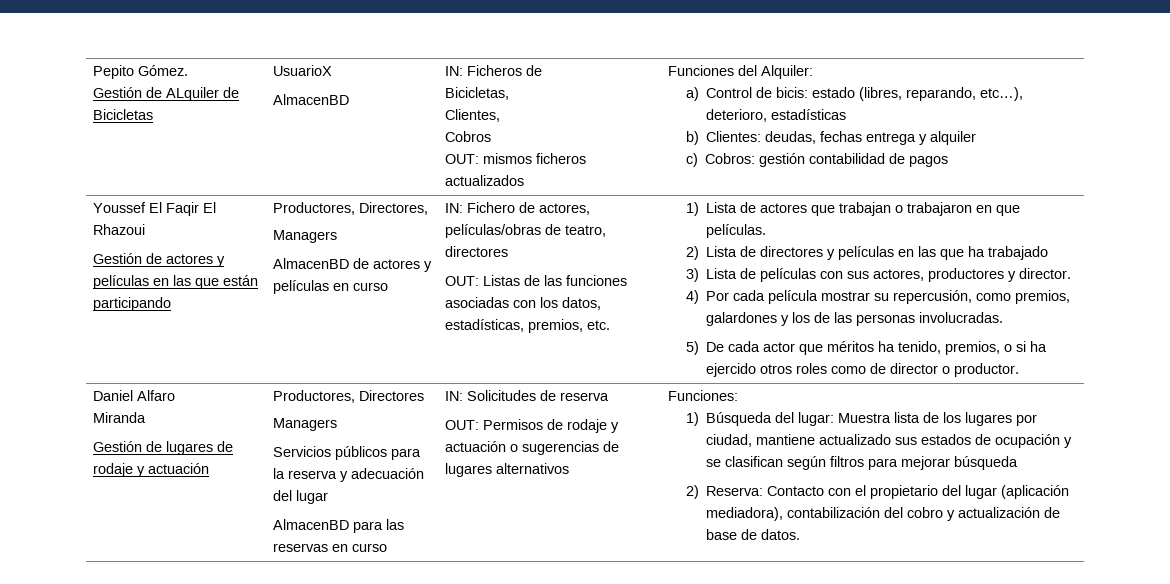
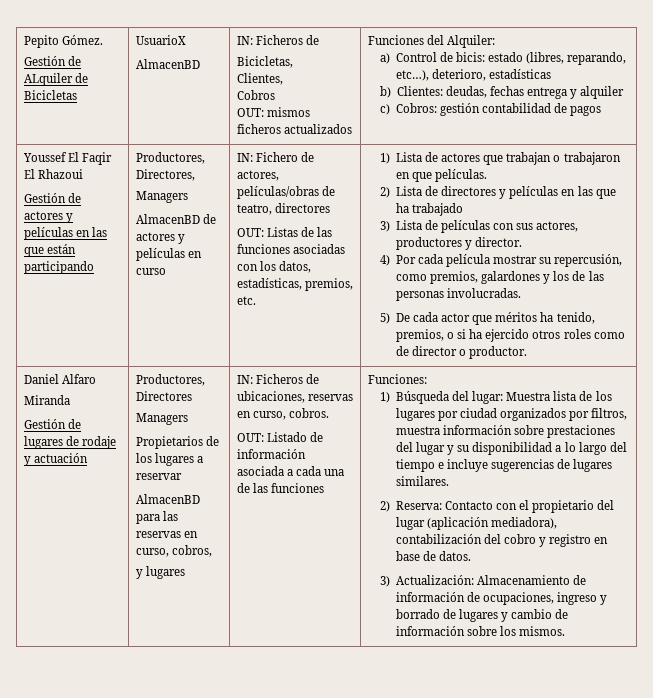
- Servicios públicos para la reserva y adecuación del lugar
+ Propietarios de los lugares a reservar
- AlmacenBD para las reservas en curso | IN: Solicitudes de reserva
- OUT: Permisos de rodaje y actuación o sugerencias de lugares alternativos
+ AlmacenBD para las reservas en curso, cobros,
+ y lugares | IN: Ficheros de ubicaciones, reservas en curso, cobros.
+ OUT: Listado de información asociada a cada una de las funciones
- 1) Búsqueda del lugar: Muestra lista de los lugares por ciudad, mantiene actualizado sus estados de ocupación y se clasifican según filtros para mejorar búsqueda
+ 1) Búsqueda del lugar: Muestra lista de los lugares por ciudad organizados por filtros, muestra información sobre prestaciones del lugar y su disponibilidad a lo largo del tiempo e incluye sugerencias de lugares similares.
- 2) Reserva: Contacto con el propietario del lugar (aplicación mediadora), contabilización del cobro y actualización de base de datos.
+ 2) Reserva: Contacto con el propietario del lugar (aplicación mediadora), contabilización del cobro y registro en base de datos.
+ 3) Actualización: Almacenamiento de información de ocupaciones, ingreso y borrado de lugares y cambio de información sobre los mismos.

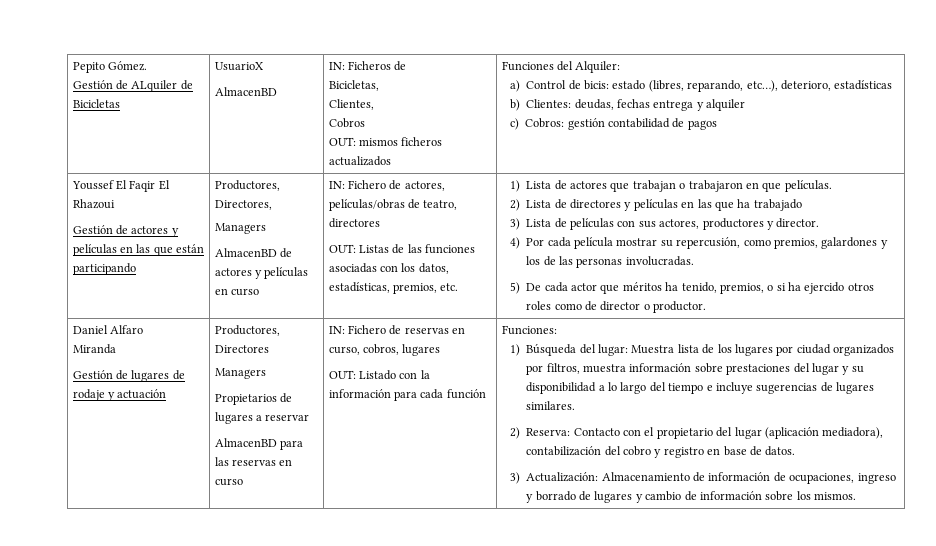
- Propietarios de los lugares a reservar
+ Propietarios de lugares a reservar
- AlmacenBD para las reservas en curso, cobros,
- y lugares | IN: Ficheros de ubicaciones, reservas en curso, cobros.
+ AlmacenBD para las reservas en curso | IN: Fichero de reservas en curso, cobros, lugares
- OUT: Listado de información asociada a cada una de las funciones
+ OUT: Listado con la información para cada función

